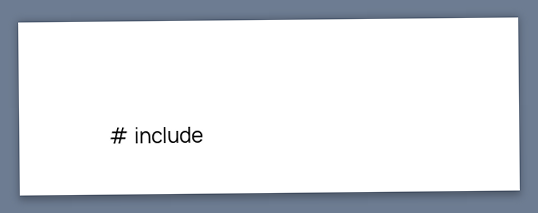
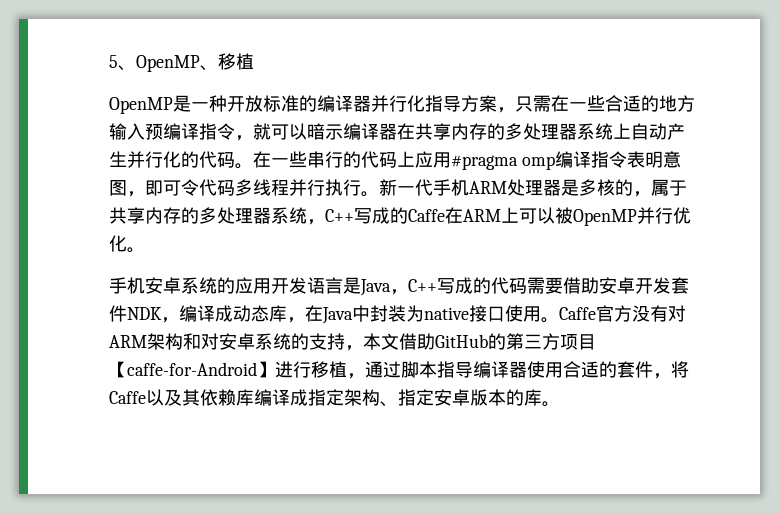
- # include
+ 5、OpenMP、移植
+ OpenMP是一种开放标准的编译器并行化指导方案，只需在一些合适的地方输入预编译指令，就可以暗示编译器在共享内存的多处理器系统上自动产生并行化的代码。在一些串行的代码上应用#pragma omp编译指令表明意图，即可令代码多线程并行执行。新一代手机ARM处理器是多核的，属于共享内存的多处理器系统，C++写成的Caffe在ARM上可以被OpenMP并行优化。
+ 手机安卓系统的应用开发语言是Java，C++写成的代码需要借助安卓开发套件NDK，编译成动态库，在Java中封装为native接口使用。Caffe官方没有对ARM架构和对安卓系统的支持，本文借助GitHub的第三方项目【caffe-for-Android】进行移植，通过脚本指导编译器使用合适的套件，将Caffe以及其依赖库编译成指定架构、指定安卓版本的库。

